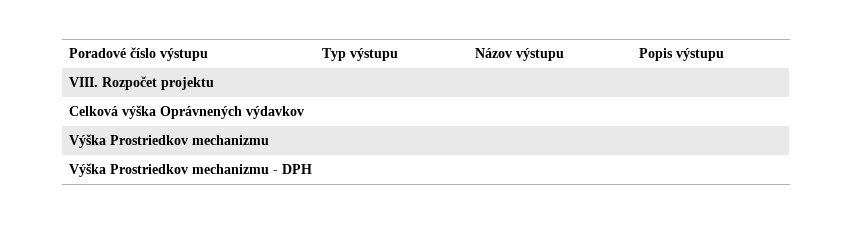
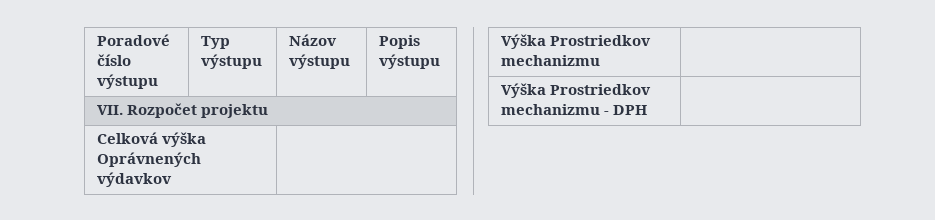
- VIII. Rozpočet projektu
+ VII. Rozpočet projektu

